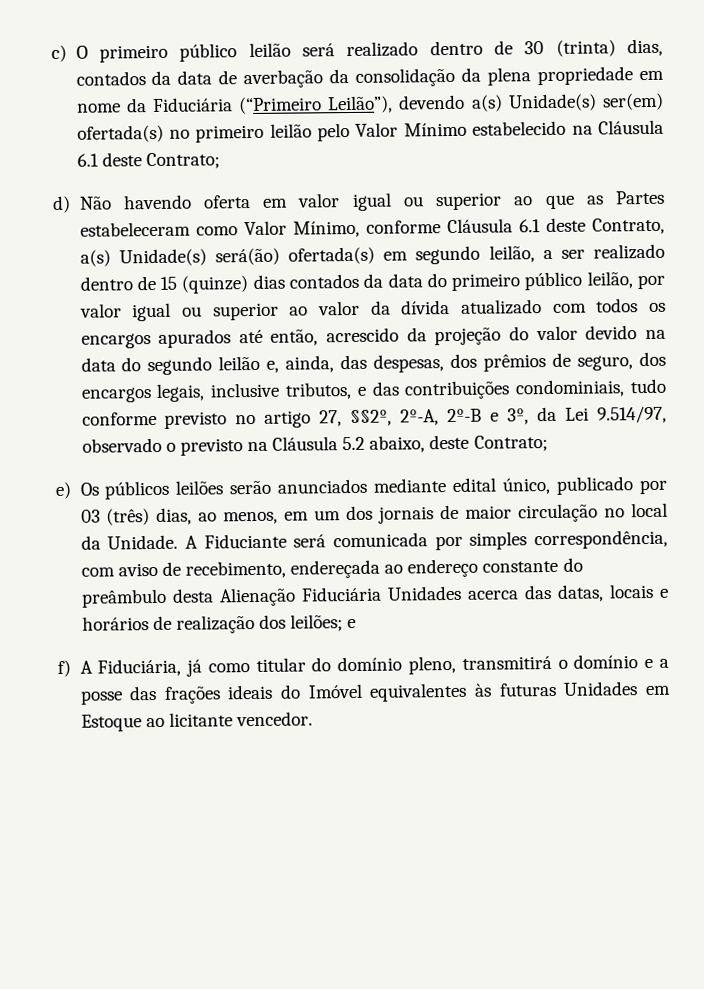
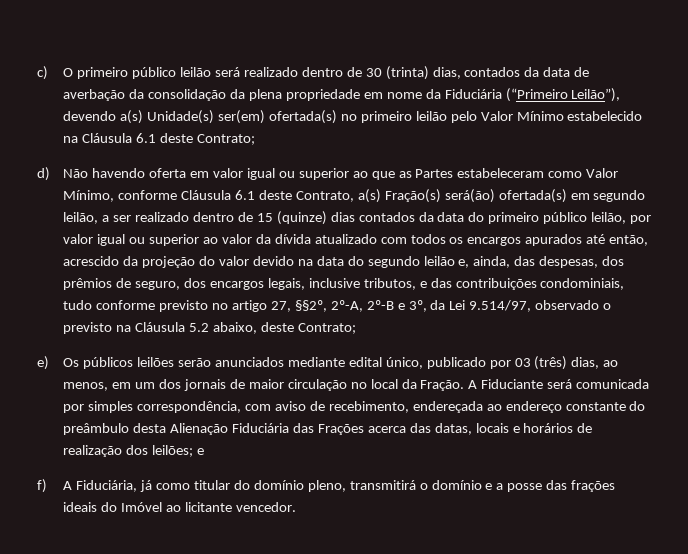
- d) Não havendo oferta em valor igual ou superior ao que as Partes estabeleceram como Valor Mínimo, conforme Cláusula 6.1 deste Contrato, a(s) Unidade(s) será(ão) ofertada(s) em segundo leilão, a ser realizado dentro de 15 (quinze) dias contados da data do primeiro público leilão, por valor igual ou superior ao valor da dívida atualizado com todos os encargos apurados até então, acrescido da projeção do valor devido na data do segundo leilão e, ainda, das despesas, dos prêmios de seguro, dos encargos legais, inclusive tributos, e das contribuições condominiais, tudo conforme previsto no artigo 27, §§2º, 2º-A, 2º-B e 3º, da Lei 9.514/97, observado o previsto na Cláusula 5.2 abaixo, deste Contrato;
+ d) Não havendo oferta em valor igual ou superior ao que as Partes estabeleceram como Valor Mínimo, conforme Cláusula 6.1 deste Contrato, a(s) Fração(s) será(ão) ofertada(s) em segundo leilão, a ser realizado dentro de 15 (quinze) dias contados da data do primeiro público leilão, por valor igual ou superior ao valor da dívida atualizado com todos os encargos apurados até então, acrescido da projeção do valor devido na data do segundo leilão e, ainda, das despesas, dos prêmios de seguro, dos encargos legais, inclusive tributos, e das contribuições condominiais, tudo conforme previsto no artigo 27, §§2º, 2º-A, 2º-B e 3º, da Lei 9.514/97, observado o previsto na Cláusula 5.2 abaixo, deste Contrato;
- e) Os públicos leilões serão anunciados mediante edital único, publicado por 03 (três) dias, ao menos, em um dos jornais de maior circulação no local da Unidade.
+ e) Os públicos leilões serão anunciados mediante edital único, publicado por 03 (três) dias, ao menos, em um dos jornais de maior circulação no local da Fração.
- A Fiduciante será comunicada por simples correspondência, com aviso de recebimento, endereçada ao endereço constante do preâmbulo desta Alienação Fiduciária Unidades acerca das datas, locais e horários de realização dos leilões; e
+ A Fiduciante será comunicada por simples correspondência, com aviso de recebimento, endereçada ao endereço constante do preâmbulo desta Alienação Fiduciária das Frações acerca das datas, locais e horários de realização dos leilões; e
- f) A Fiduciária, já como titular do domínio pleno, transmitirá o domínio e a posse das frações ideais do Imóvel equivalentes às futuras Unidades em Estoque ao licitante vencedor.
+ f) A Fiduciária, já como titular do domínio pleno, transmitirá o domínio e a posse das frações ideais do Imóvel ao licitante vencedor.

